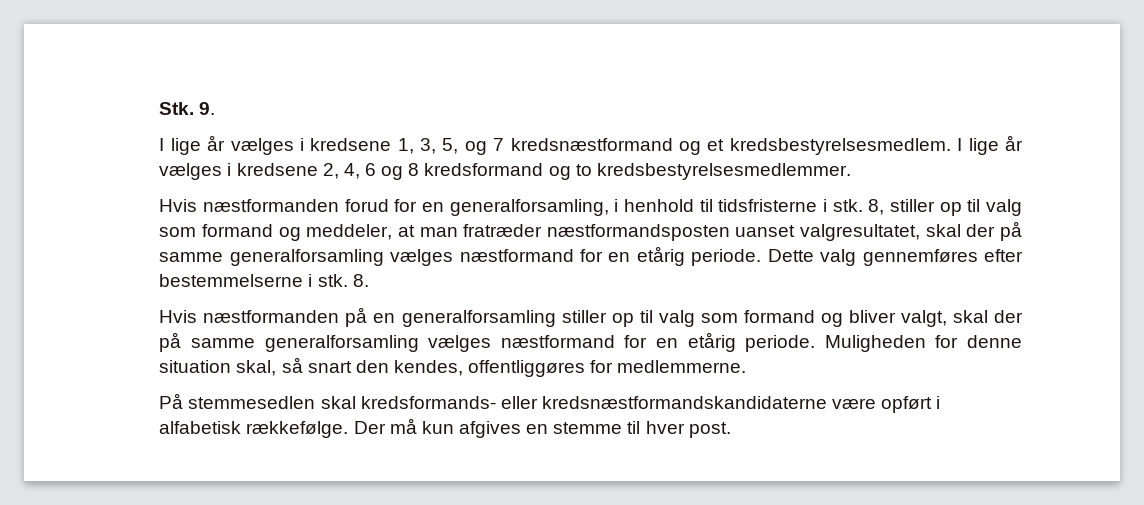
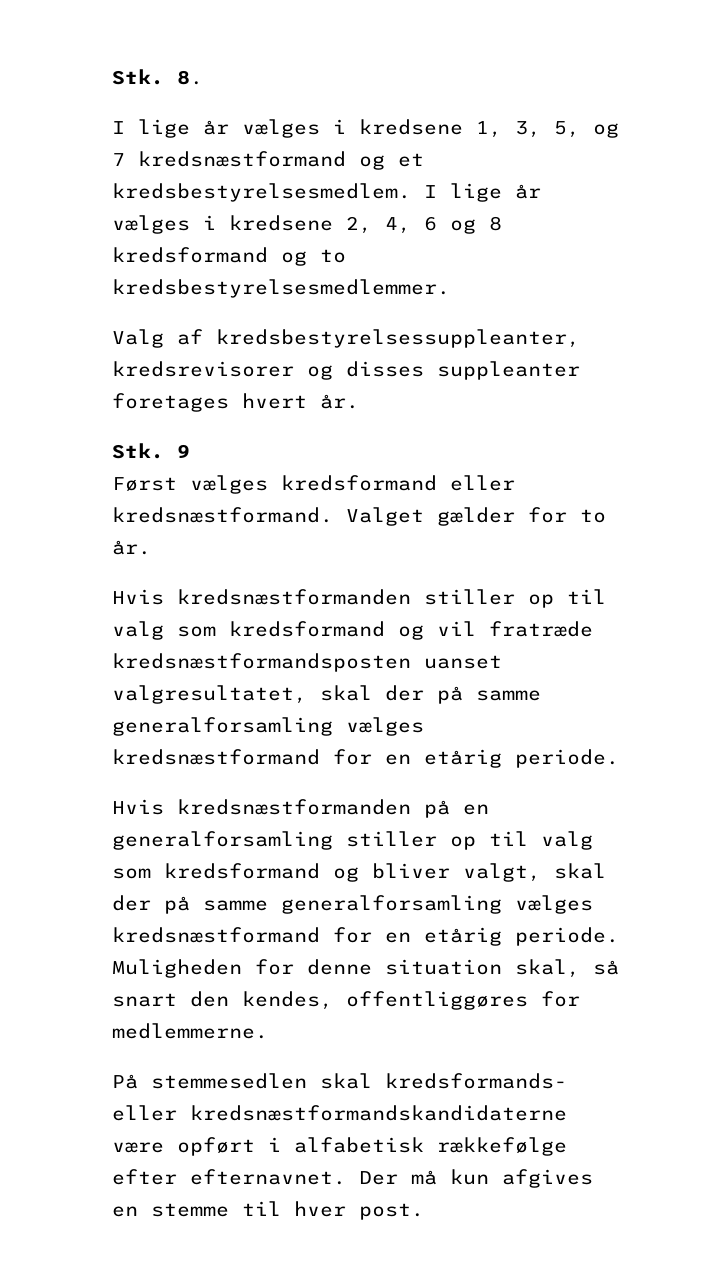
- Stk. 9.
+ Stk. 8.
- Hvis næstformanden forud for en generalforsamling, i henhold til tidsfristerne i stk. 8, stiller op til valg som formand og meddeler, at man fratræder næstformandsposten uanset valgresultatet, skal der på samme generalforsamling vælges næstformand for en etårig periode. Dette valg gennemføres efter bestemmelserne i stk. 8.
- Hvis næstformanden på en generalforsamling stiller op til valg som formand og bliver valgt, skal der på samme generalforsamling vælges næstformand for en etårig periode.
+ Valg af kredsbestyrelsessuppleanter, kredsrevisorer og disses suppleanter foretages hvert år.
+ Stk. 9
+ Først vælges kredsformand eller kredsnæstformand. Valget gælder for to år.
+ Hvis kredsnæstformanden stiller op til valg som kredsformand og vil fratræde kredsnæstformandsposten uanset valgresultatet, skal der på samme generalforsamling vælges kredsnæstformand for en etårig periode.
+ Hvis kredsnæstformanden på en generalforsamling stiller op til valg som kredsformand og bliver valgt, skal der på samme generalforsamling vælges kredsnæstformand for en etårig periode.
- På stemmesedlen skal kredsformands- eller kredsnæstformandskandidaterne være opført i alfabetisk rækkefølge.
+ På stemmesedlen skal kredsformands- eller kredsnæstformandskandidaterne være opført i alfabetisk rækkefølge efter efternavnet.

